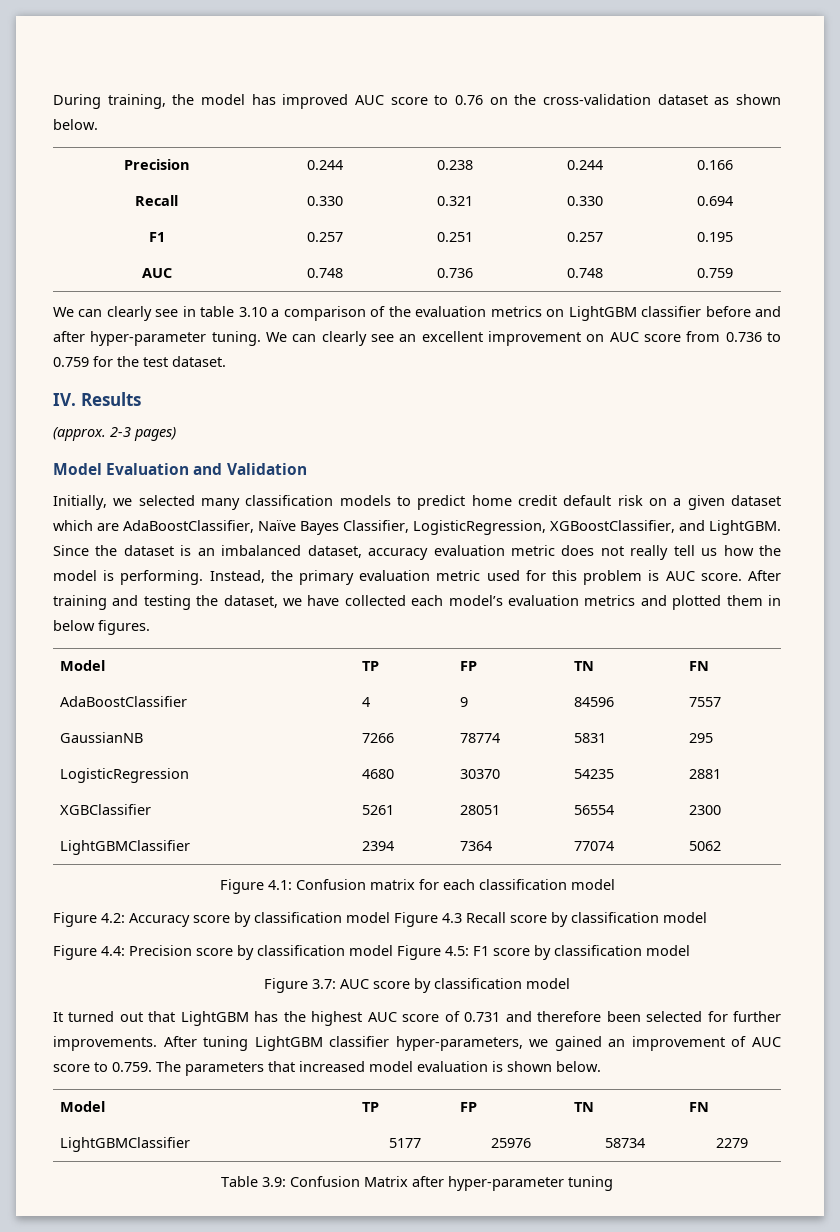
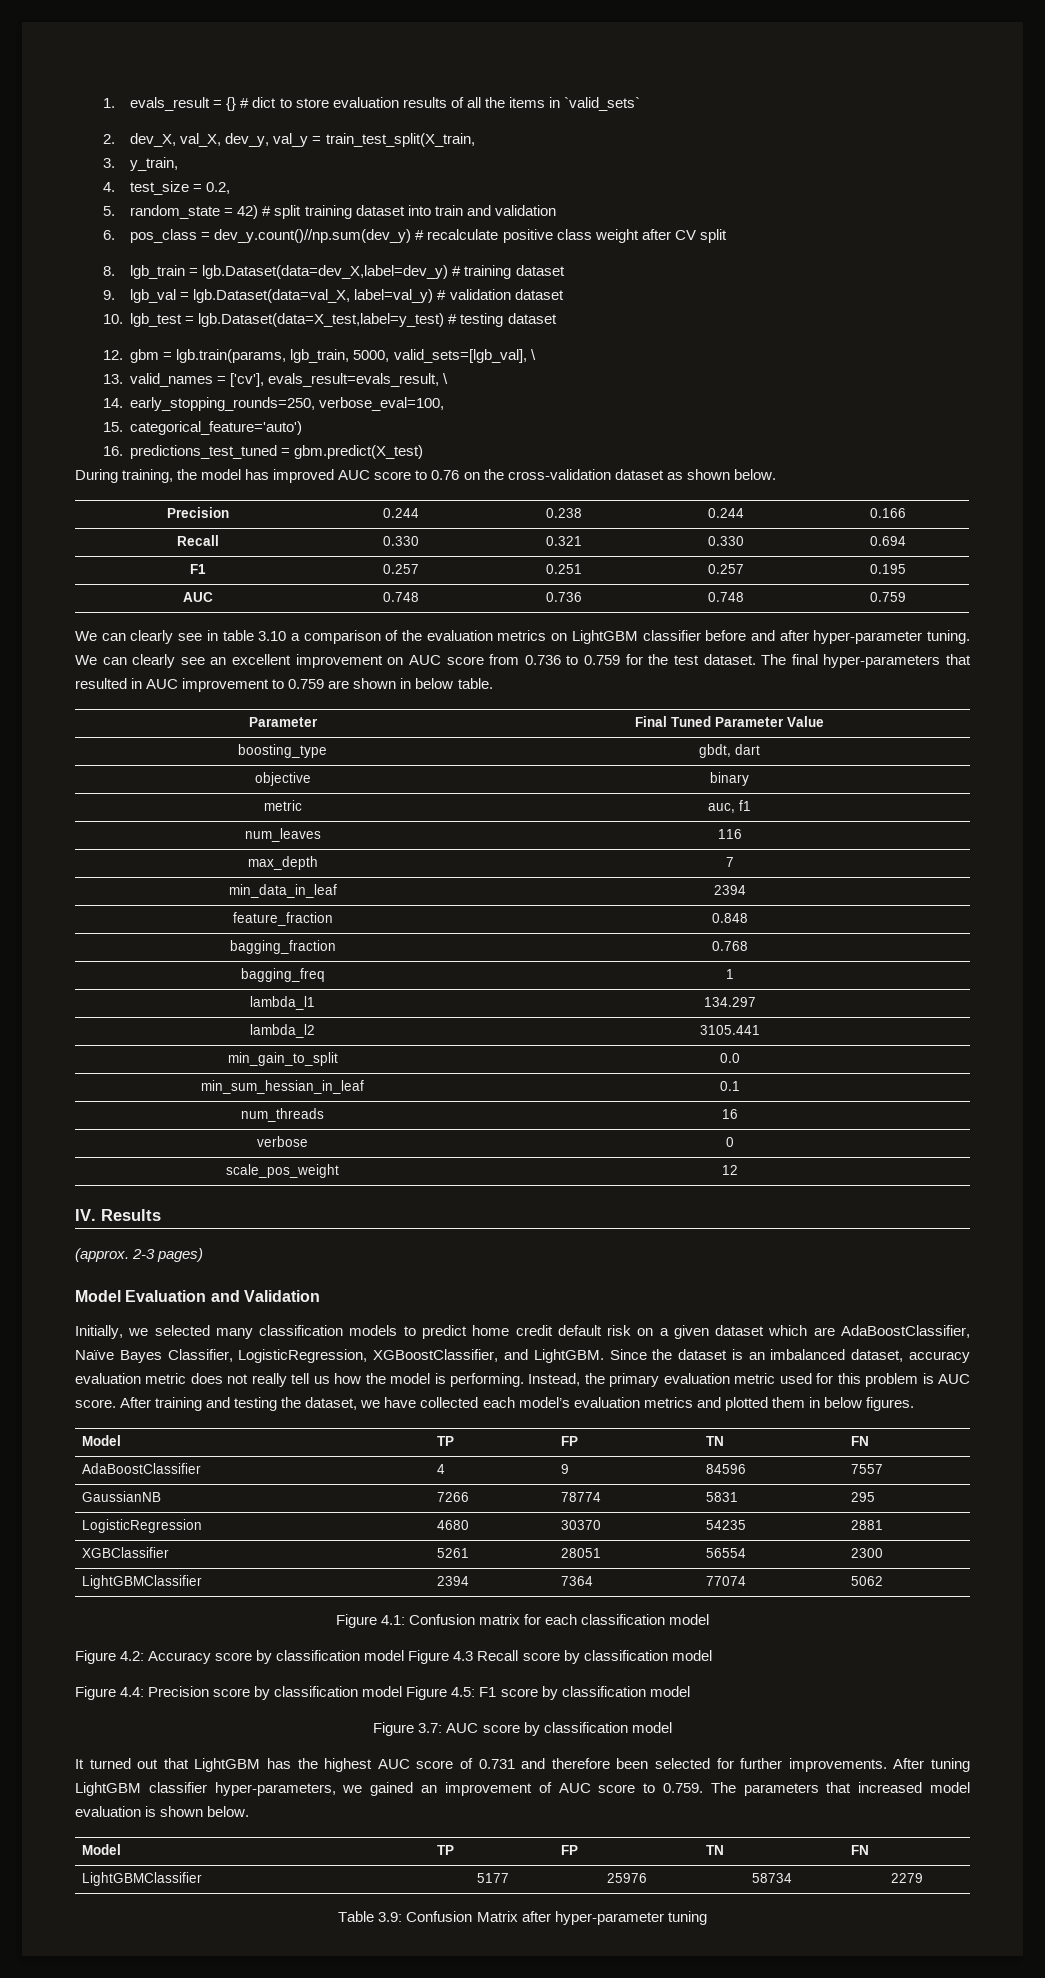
+ 1. evals_result = {} # dict to store evaluation results of all the items in `valid_sets`
+ 2. dev_X, val_X, dev_y, val_y = train_test_split(X_train,
+ 3. y_train,
+ 4. test_size = 0.2,
+ 5. random_state = 42) # split training dataset into train and validation
+ 6. pos_class = dev_y.count()//np.sum(dev_y) # recalculate positive class weight after CV split
+ 8. lgb_train = lgb.Dataset(data=dev_X,label=dev_y) # training dataset
+ 9. lgb_val = lgb.Dataset(data=val_X, label=val_y) # validation dataset
+ 10. lgb_test = lgb.Dataset(data=X_test,label=y_test) # testing dataset
+ 12. gbm = lgb.train(params, lgb_train, 5000, valid_sets=[lgb_val], \
+ 13. valid_names = ['cv'], evals_result=evals_result, \
+ 14. early_stopping_rounds=250, verbose_eval=100,
+ 15. categorical_feature='auto')
+ 16. predictions_test_tuned = gbm.predict(X_test)
+ The final hyper-parameters that resulted in AUC improvement to 0.759 are shown in below table.
+ Parameter | Final Tuned Parameter Value
+ boosting_type | gbdt, dart
+ objective | binary
+ metric | auc, f1
+ num_leaves | 116
+ max_depth | 7
+ min_data_in_leaf | 2394
+ feature_fraction | 0.848
+ bagging_fraction | 0.768
+ bagging_freq | 1
+ lambda_l1 | 134.297
+ lambda_l2 | 3105.441
+ min_gain_to_split | 0.0
+ min_sum_hessian_in_leaf | 0.1
+ num_threads | 16
+ verbose | 0
+ scale_pos_weight | 12

